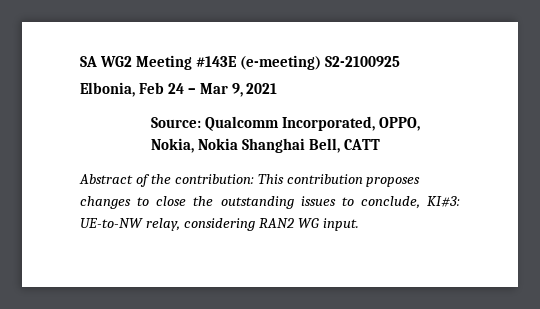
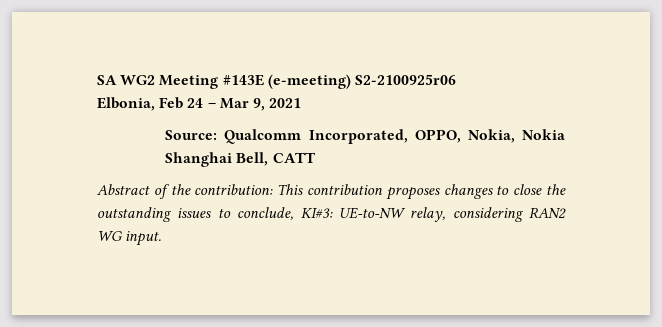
- SA WG2 Meeting #143E (e-meeting) S2-2100925
+ SA WG2 Meeting #143E (e-meeting) S2-2100925r06

